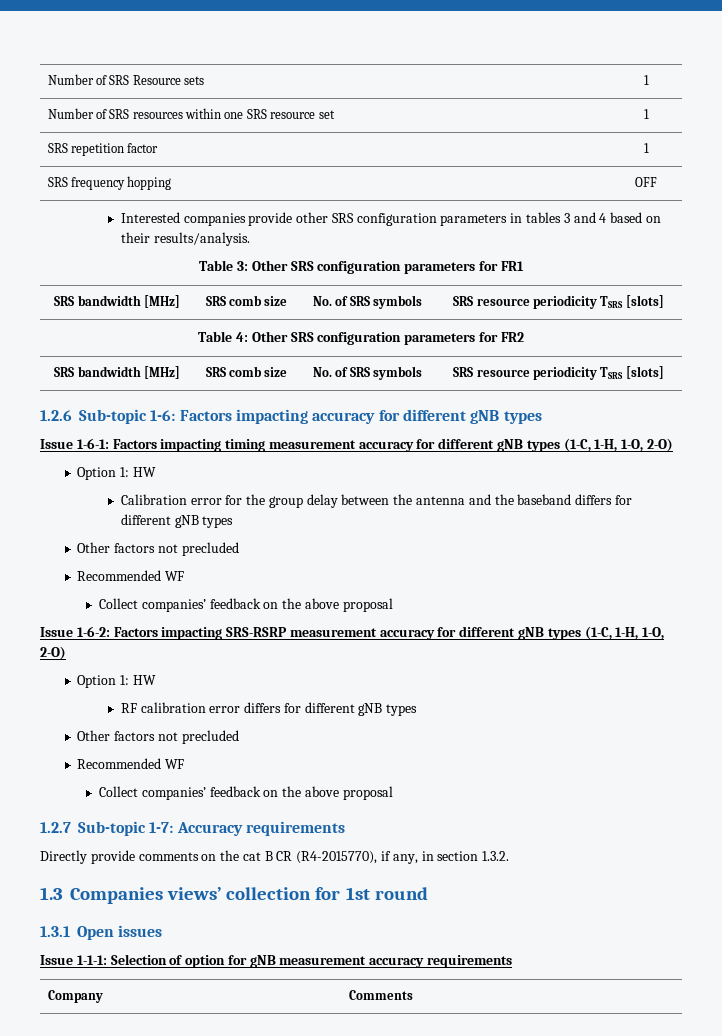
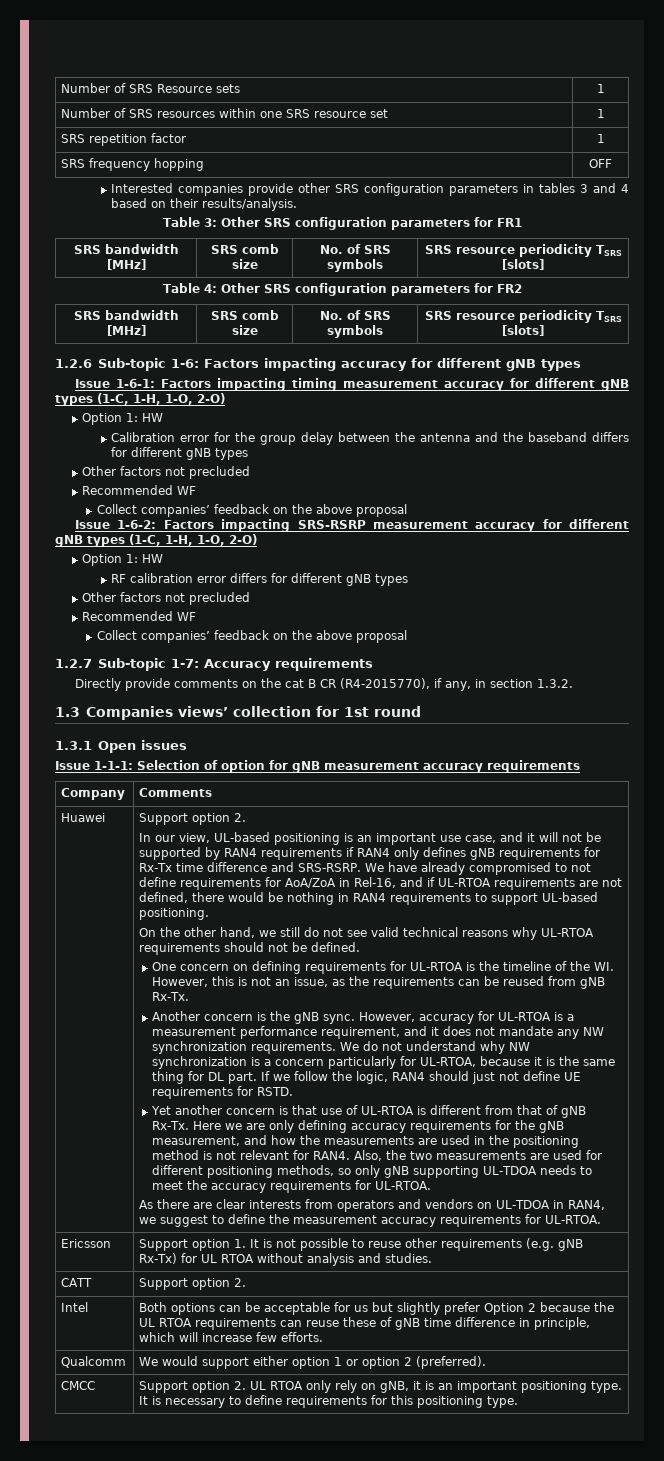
+ Huawei | Support option 2.
+ In our view, UL-based positioning is an important use case, and it will not be supported by RAN4 requirements if RAN4 only defines gNB requirements for Rx-Tx time difference and SRS-RSRP. We have already compromised to not define requirements for AoA/ZoA in Rel-16, and if UL-RTOA requirements are not defined, there would be nothing in RAN4 requirements to support UL-based positioning.
+ On the other hand, we still do not see valid technical reasons why UL-RTOA requirements should not be defined.
+ One concern on defining requirements for UL-RTOA is the timeline of the WI. However, this is not an issue, as the requirements can be reused from gNB Rx-Tx.
+ Another concern is the gNB sync. However, accuracy for UL-RTOA is a measurement performance requirement, and it does not mandate any NW synchronization requirements. We do not understand why NW synchronization is a concern particularly for UL-RTOA, because it is the same thing for DL part. If we follow the logic, RAN4 should just not define UE requirements for RSTD.
+ Yet another concern is that use of UL-RTOA is different from that of gNB Rx-Tx. Here we are only defining accuracy requirements for the gNB measurement, and how the measurements are used in the positioning method is not relevant for RAN4. Also, the two measurements are used for different positioning methods, so only gNB supporting UL-TDOA needs to meet the accuracy requirements for UL-RTOA.
+ As there are clear interests from operators and vendors on UL-TDOA in RAN4, we suggest to define the measurement accuracy requirements for UL-RTOA.
+ Ericsson | Support option 1. It is not possible to reuse other requirements (e.g. gNB Rx-Tx) for UL RTOA without analysis and studies.
+ CATT | Support option 2.
+ Intel | Both options can be acceptable for us but slightly prefer Option 2 because the UL RTOA requirements can reuse these of gNB time difference in principle, which will increase few efforts.
+ Qualcomm | We would support either option 1 or option 2 (preferred).
+ CMCC | Support option 2. UL RTOA only rely on gNB, it is an important positioning type. It is necessary to define requirements for this positioning type.

